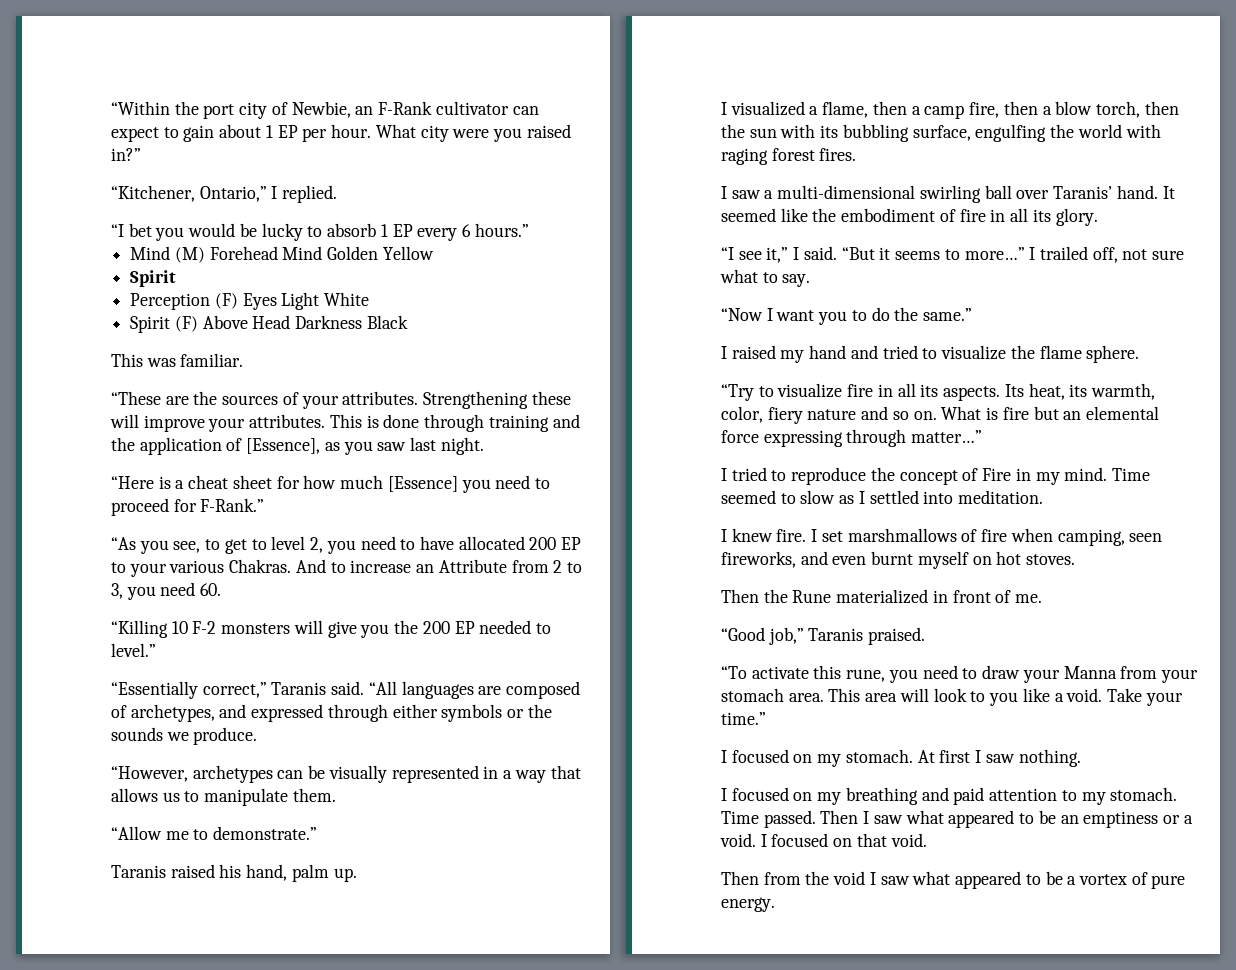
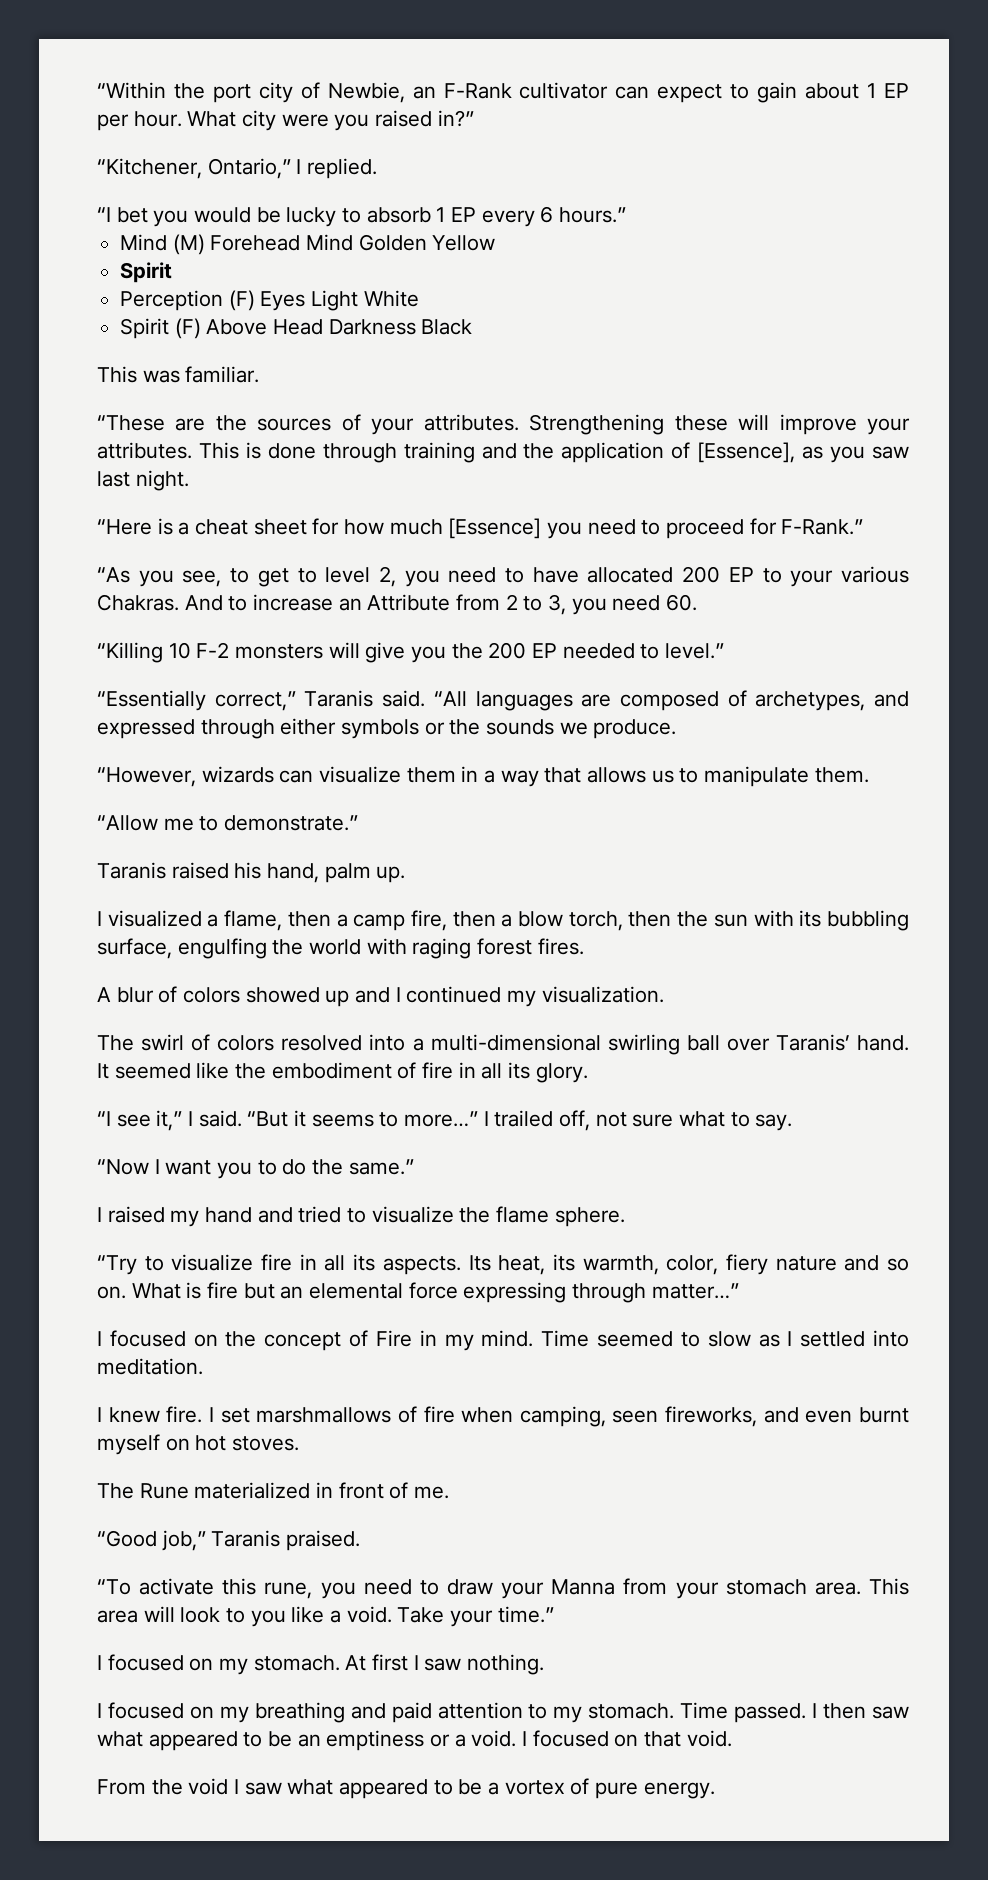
- “However, archetypes can be visually represented in a way that allows us to manipulate them.
+ “However, wizards can visualize them in a way that allows us to manipulate them.
- I saw a multi-dimensional swirling ball over Taranis’ hand.
+ A blur of colors showed up and I continued my visualization.
+ The swirl of colors resolved into a multi-dimensional swirling ball over Taranis’ hand.
- I tried to reproduce the concept of Fire in my mind.
+ I focused on the concept of Fire in my mind.
- Then the Rune materialized in front of me.
+ The Rune materialized in front of me.
- Then I saw what appeared to be an emptiness or a void.
+ I then saw what appeared to be an emptiness or a void.
- Then from the void I saw what appeared to be a vortex of pure energy.
+ From the void I saw what appeared to be a vortex of pure energy.

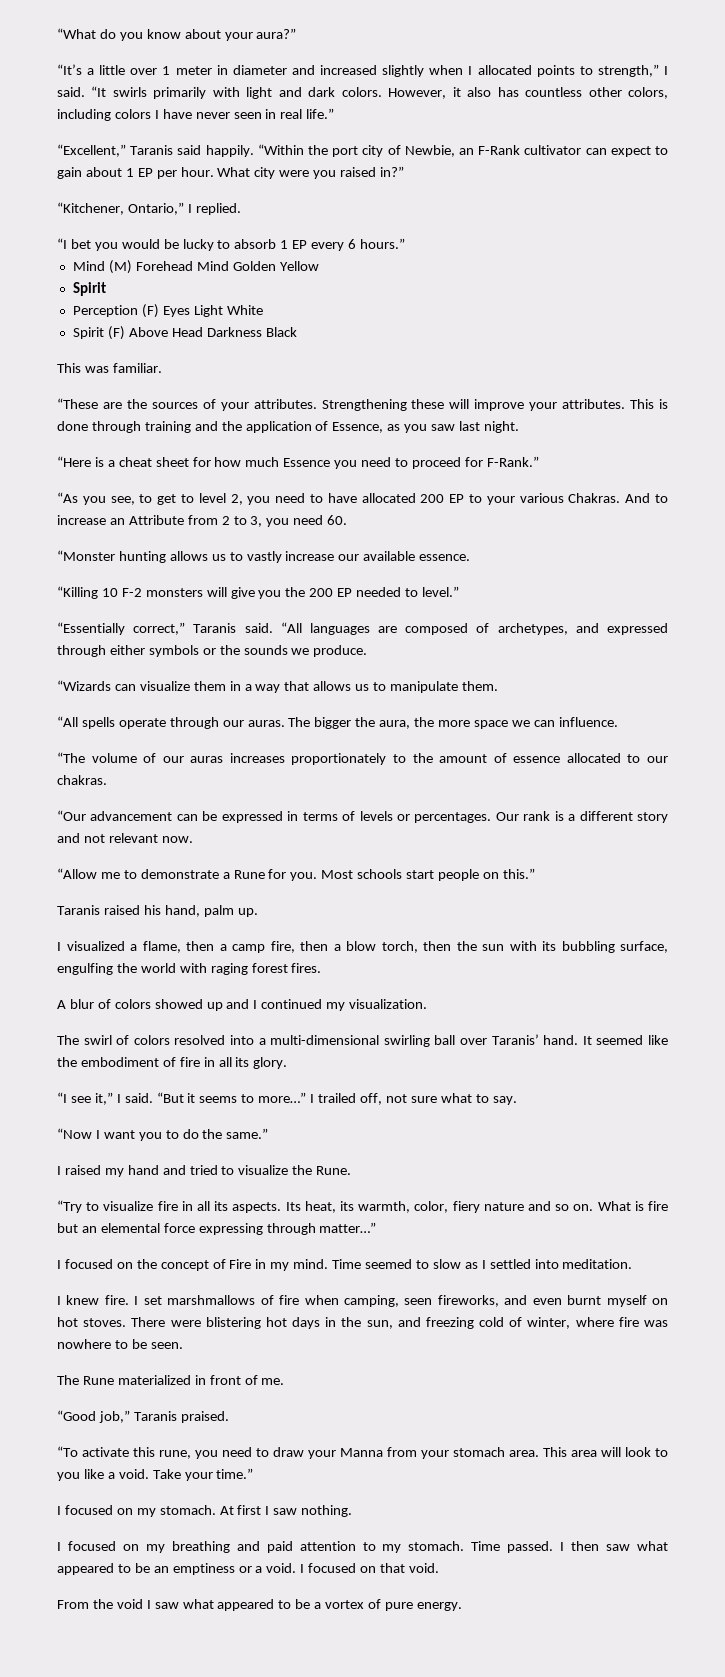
+ “What do you know about your aura?”
+ “It’s a little over 1 meter in diameter and increased slightly when I allocated points to strength,” I said. “It swirls primarily with light and dark colors. However, it also has countless other colors, including colors I have never seen in real life.”
+ “Excellent,” Taranis said happily.
- This is done through training and the application of [Essence], as you saw last night.
+ This is done through training and the application of Essence, as you saw last night.
- “Here is a cheat sheet for how much [Essence] you need to proceed for F-Rank.”
+ “Here is a cheat sheet for how much Essence you need to proceed for F-Rank.”
+ “Monster hunting allows us to vastly increase our available essence.
- “However, wizards can visualize them in a way that allows us to manipulate them.
+ “Wizards can visualize them in a way that allows us to manipulate them.
- “Allow me to demonstrate.”
+ “All spells operate through our auras. The bigger the aura, the more space we can influence.
+ “The volume of our auras increases proportionately to the amount of essence allocated to our chakras.
+ “Our advancement can be expressed in terms of levels or percentages. Our rank is a different story and not relevant now.
+ “Allow me to demonstrate a Rune for you. Most schools start people on this.”
- I raised my hand and tried to visualize the flame sphere.
+ I raised my hand and tried to visualize the Rune.
+ There were blistering hot days in the sun, and freezing cold of winter, where fire was nowhere to be seen.

